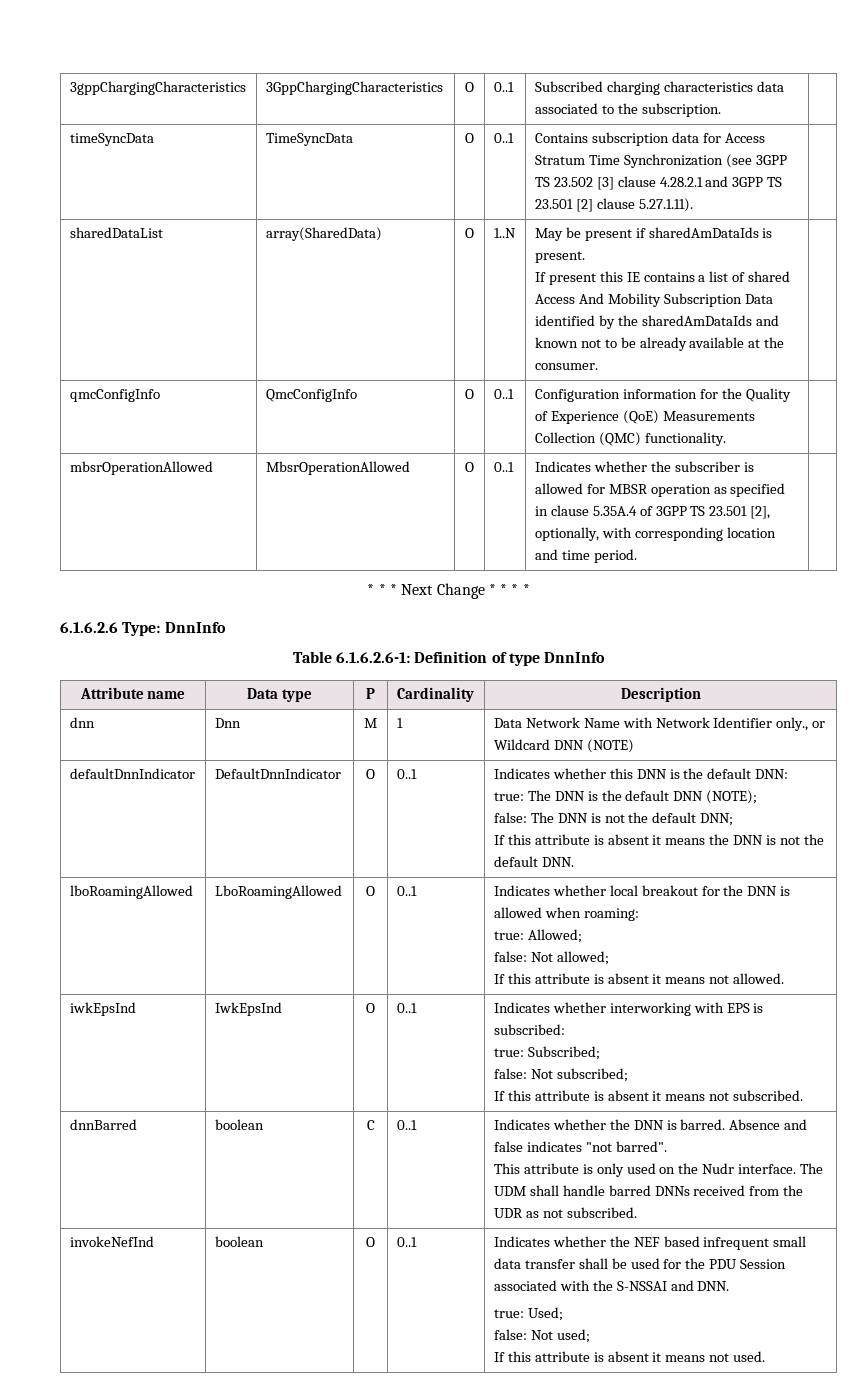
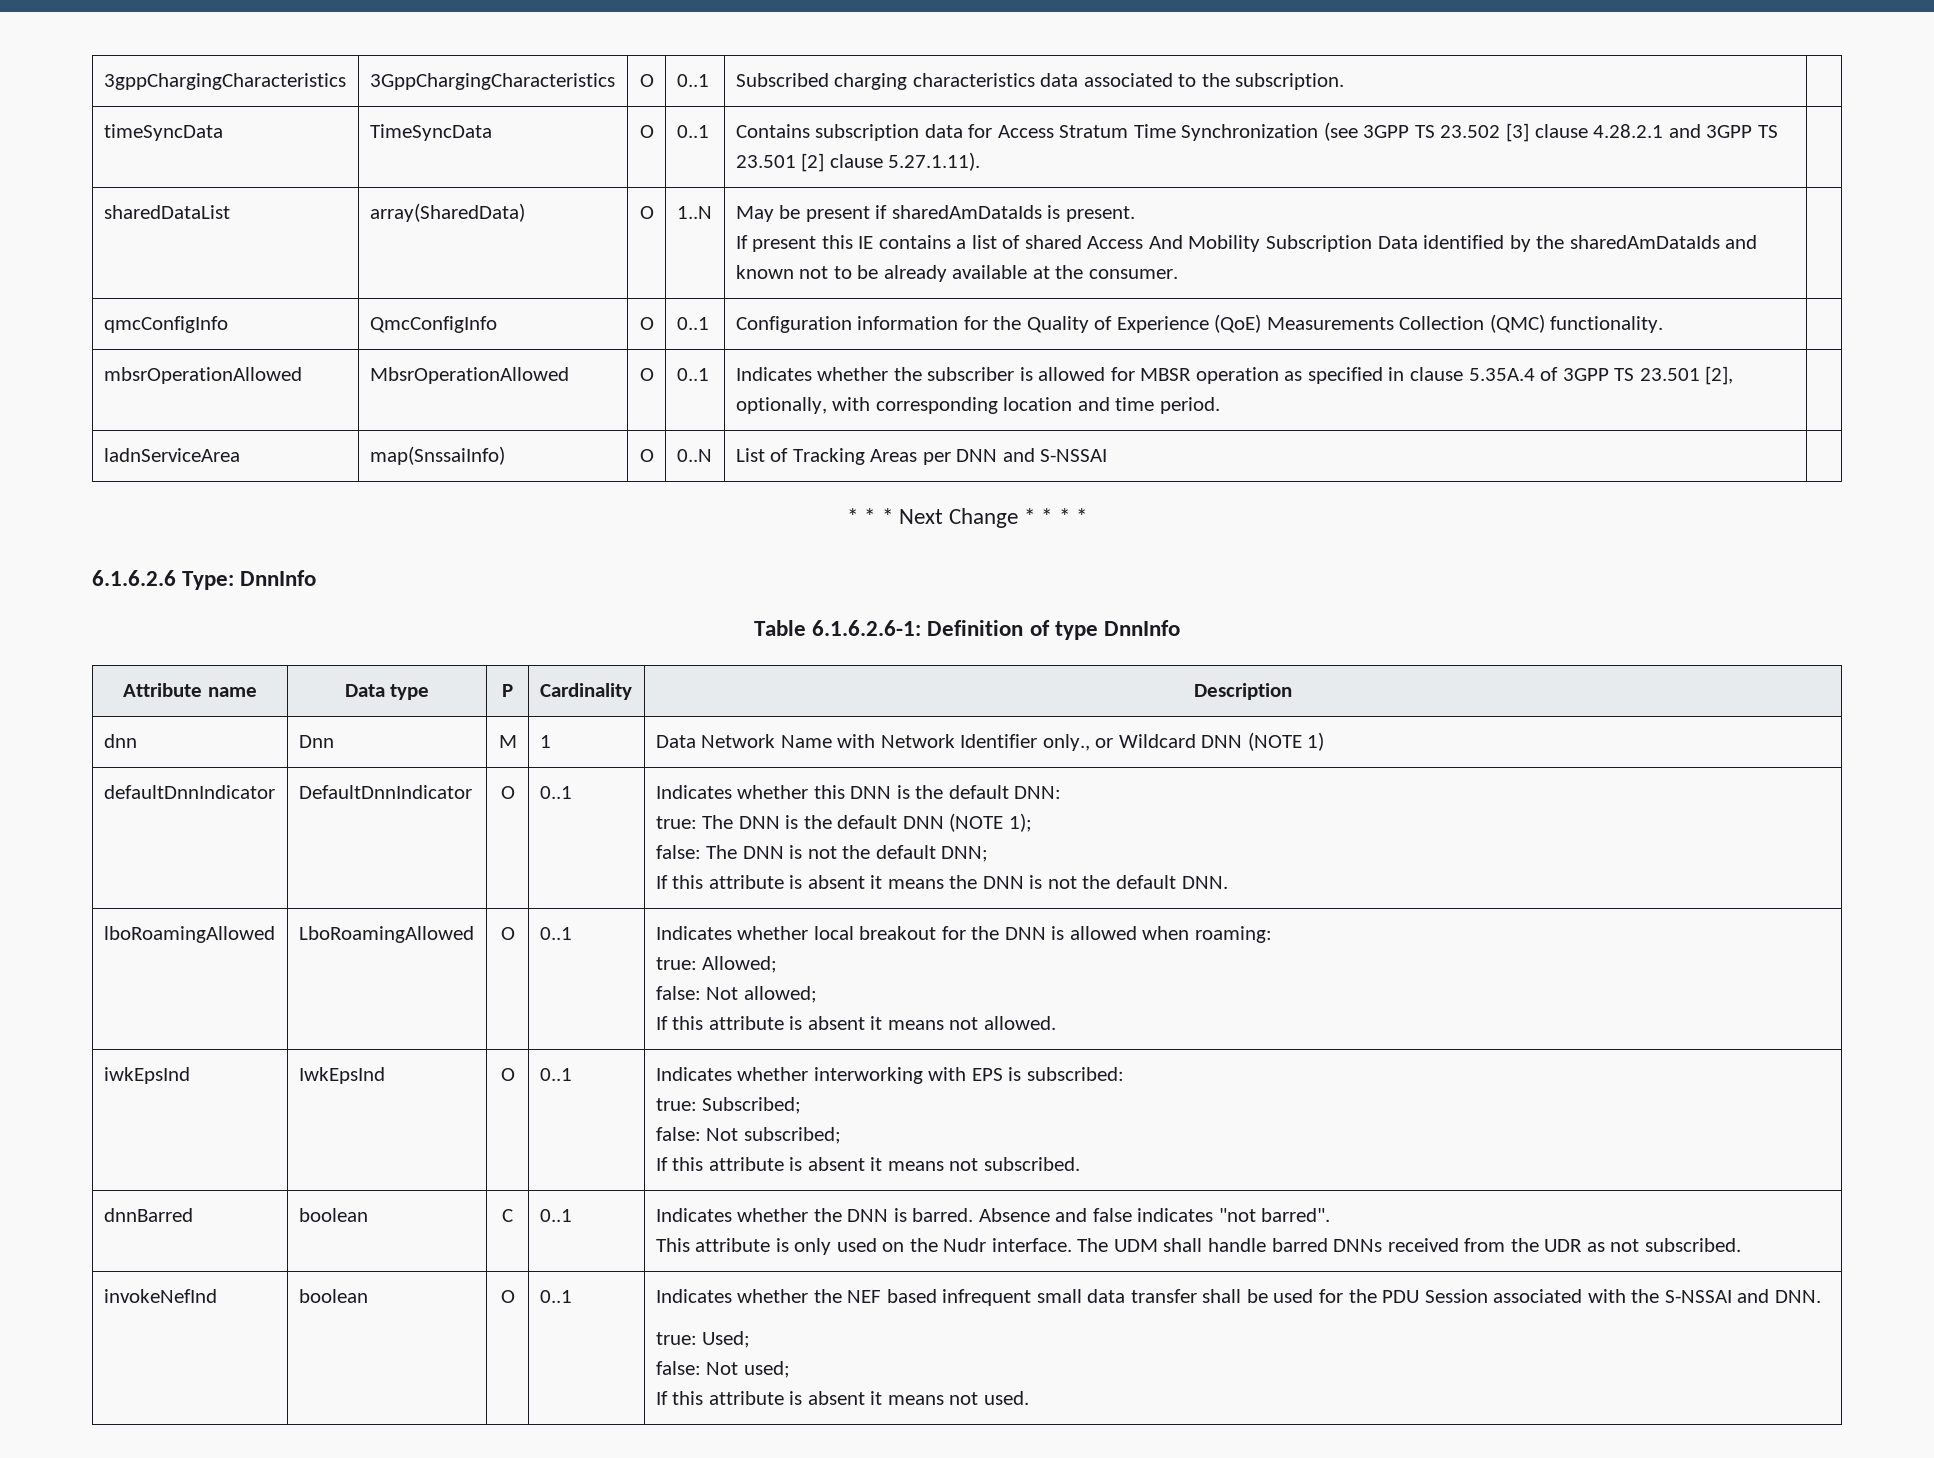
+ ladnServiceArea | map(SnssaiInfo) | O | 0..N | List of Tracking Areas per DNN and S-NSSAI |
- dnn | Dnn | M | 1 | Data Network Name with Network Identifier only., or Wildcard DNN (NOTE)
+ dnn | Dnn | M | 1 | Data Network Name with Network Identifier only., or Wildcard DNN (NOTE 1)
- true: The DNN is the default DNN (NOTE);
+ true: The DNN is the default DNN (NOTE 1);

